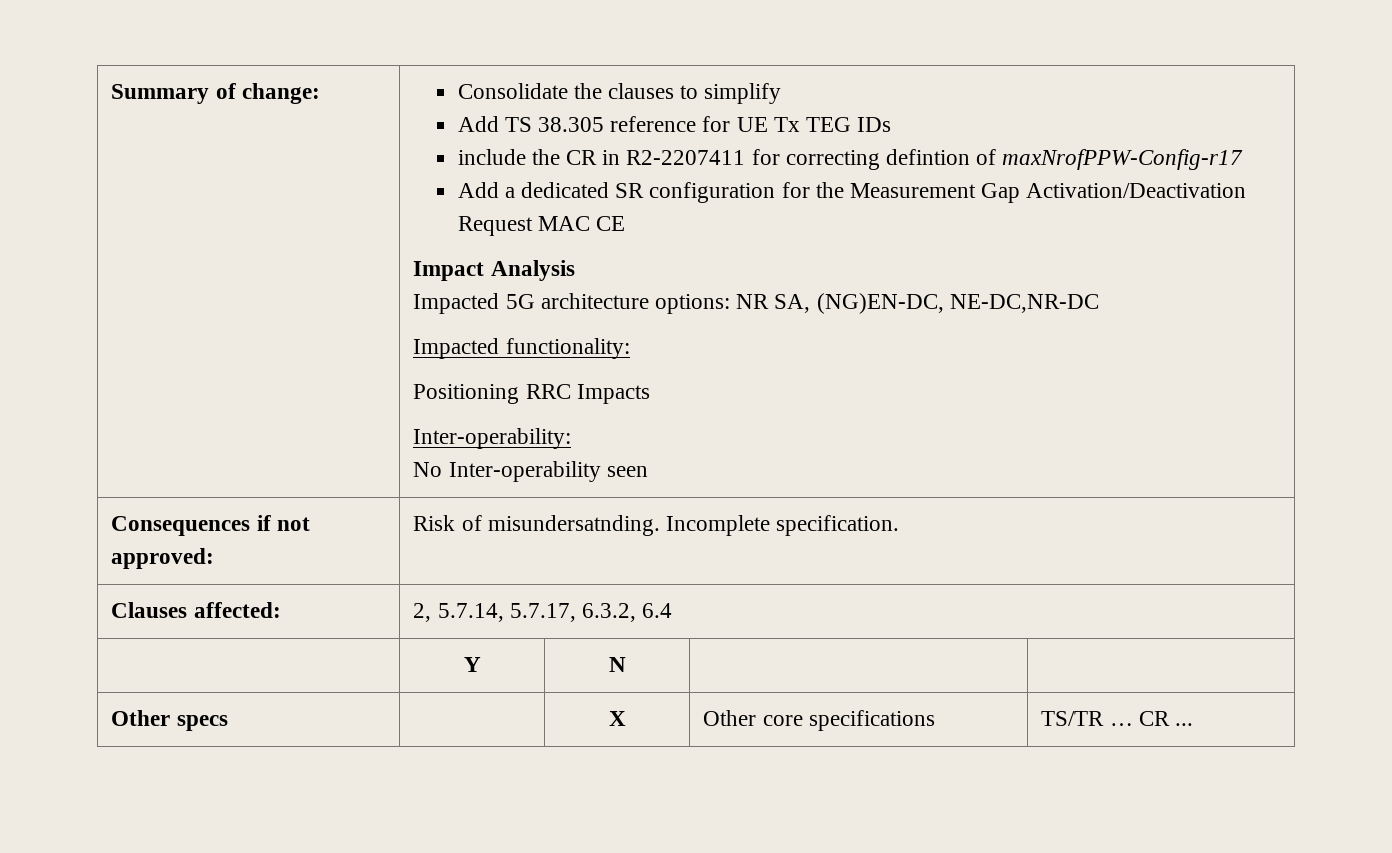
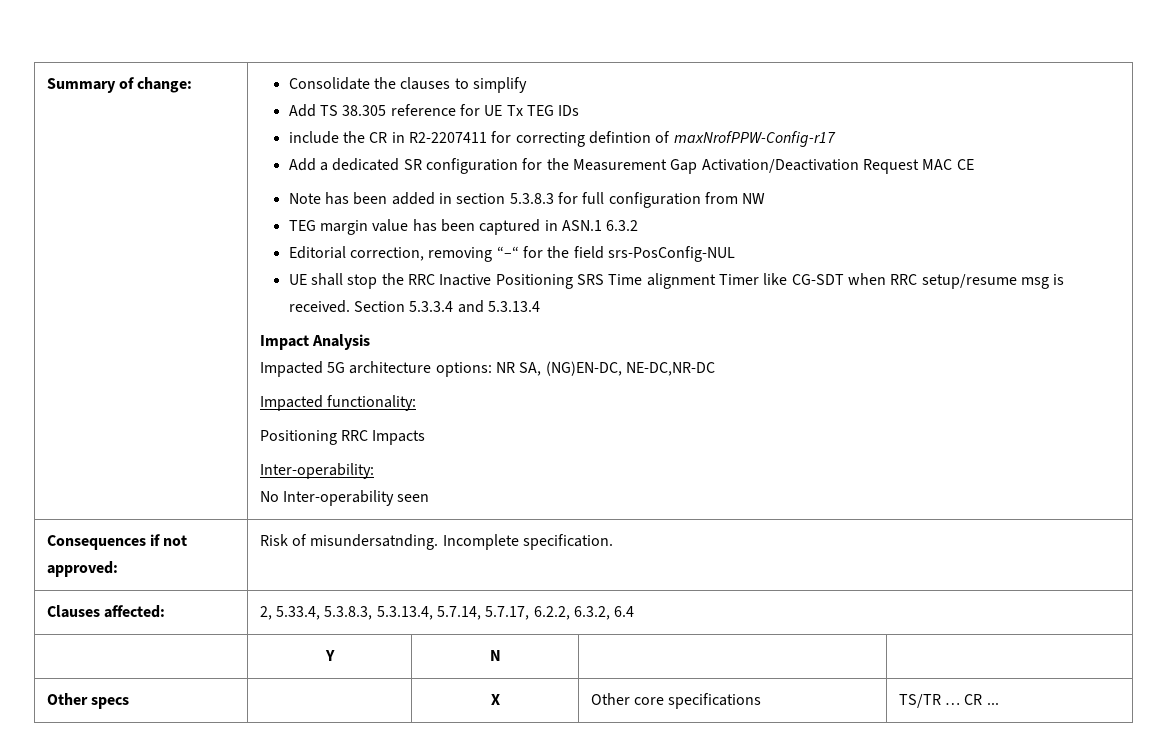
+ Note has been added in section 5.3.8.3 for full configuration from NW
+ TEG margin value has been captured in ASN.1 6.3.2
+ Editorial correction, removing “–“ for the field srs-PosConfig-NUL
+ UE shall stop the RRC Inactive Positioning SRS Time alignment Timer like CG-SDT when RRC setup/resume msg is received. Section 5.3.3.4 and 5.3.13.4
- Clauses affected: | 2, 5.7.14, 5.7.17, 6.3.2, 6.4
+ Clauses affected: | 2, 5.33.4, 5.3.8.3, 5.3.13.4, 5.7.14, 5.7.17, 6.2.2, 6.3.2, 6.4

